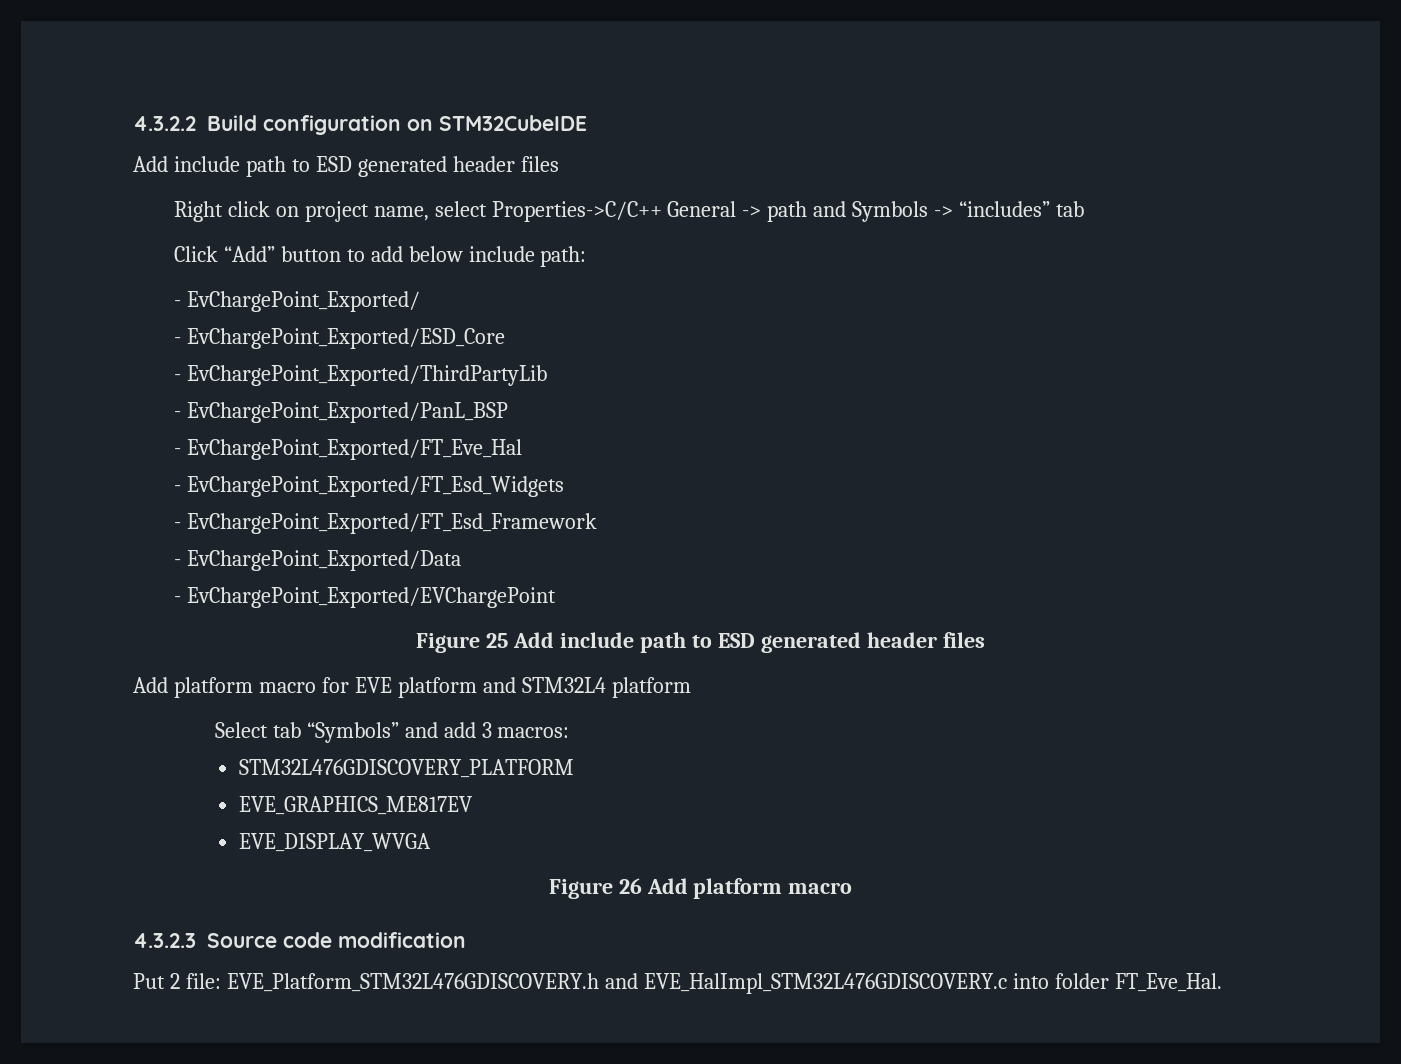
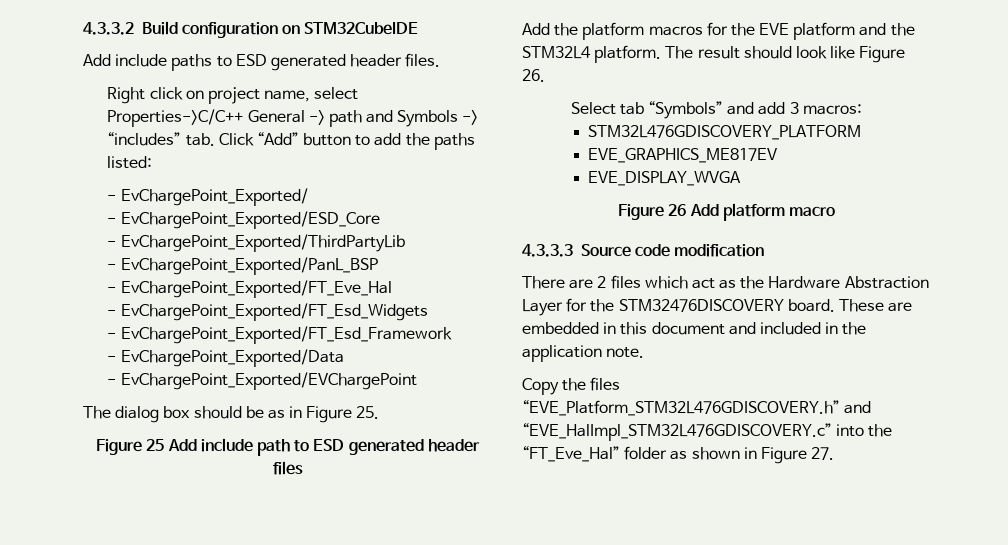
- 4.3.2.2 Build configuration on STM32CubeIDE
- Add include path to ESD generated header files
+ 4.3.3.2 Build configuration on STM32CubeIDE
+ Add include paths to ESD generated header files.
- Right click on project name, select Properties->C/C++ General -> path and Symbols -> “includes” tab
- Click “Add” button to add below include path:
+ Right click on project name, select Properties->C/C++ General -> path and Symbols -> “includes” tab. Click “Add” button to add the paths listed:
+ The dialog box should be as in Figure 25.
- Add platform macro for EVE platform and STM32L4 platform
+ Add the platform macros for the EVE platform and the STM32L4 platform. The result should look like Figure 26.
- 4.3.2.3 Source code modification
+ 4.3.3.3 Source code modification
- Put 2 file: EVE_Platform_STM32L476GDISCOVERY.h and EVE_HalImpl_STM32L476GDISCOVERY.c into folder FT_Eve_Hal.
+ There are 2 files which act as the Hardware Abstraction Layer for the STM32476DISCOVERY board. These are embedded in this document and included in the application note.
+ Copy the files “EVE_Platform_STM32L476GDISCOVERY.h” and “EVE_HalImpl_STM32L476GDISCOVERY.c” into the “FT_Eve_Hal” folder as shown in Figure 27.

